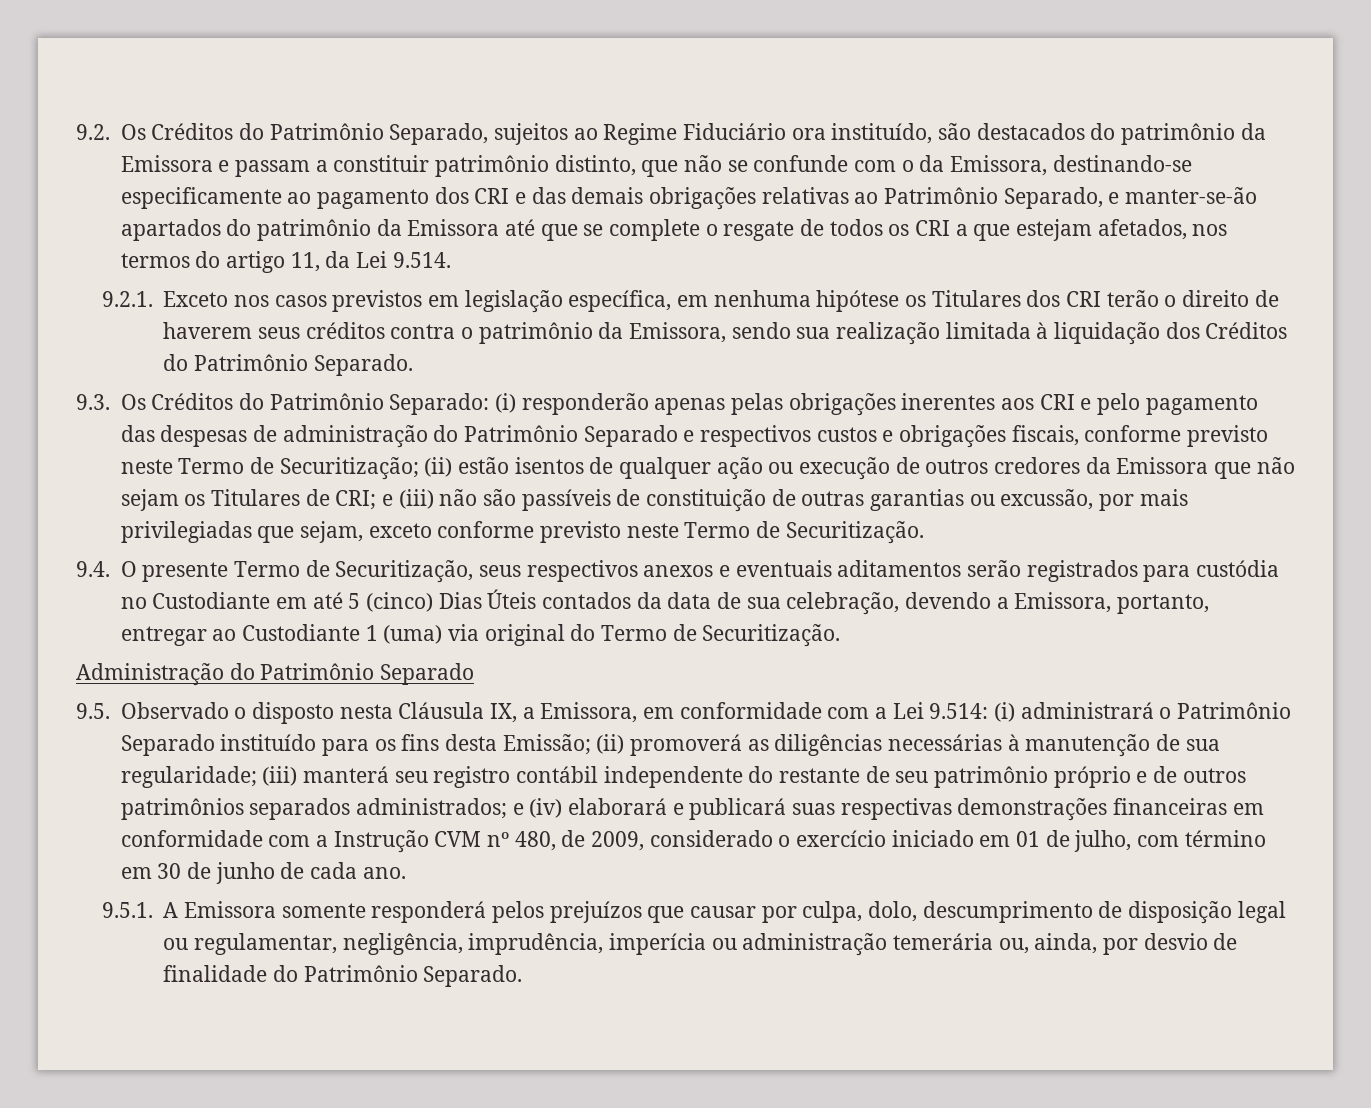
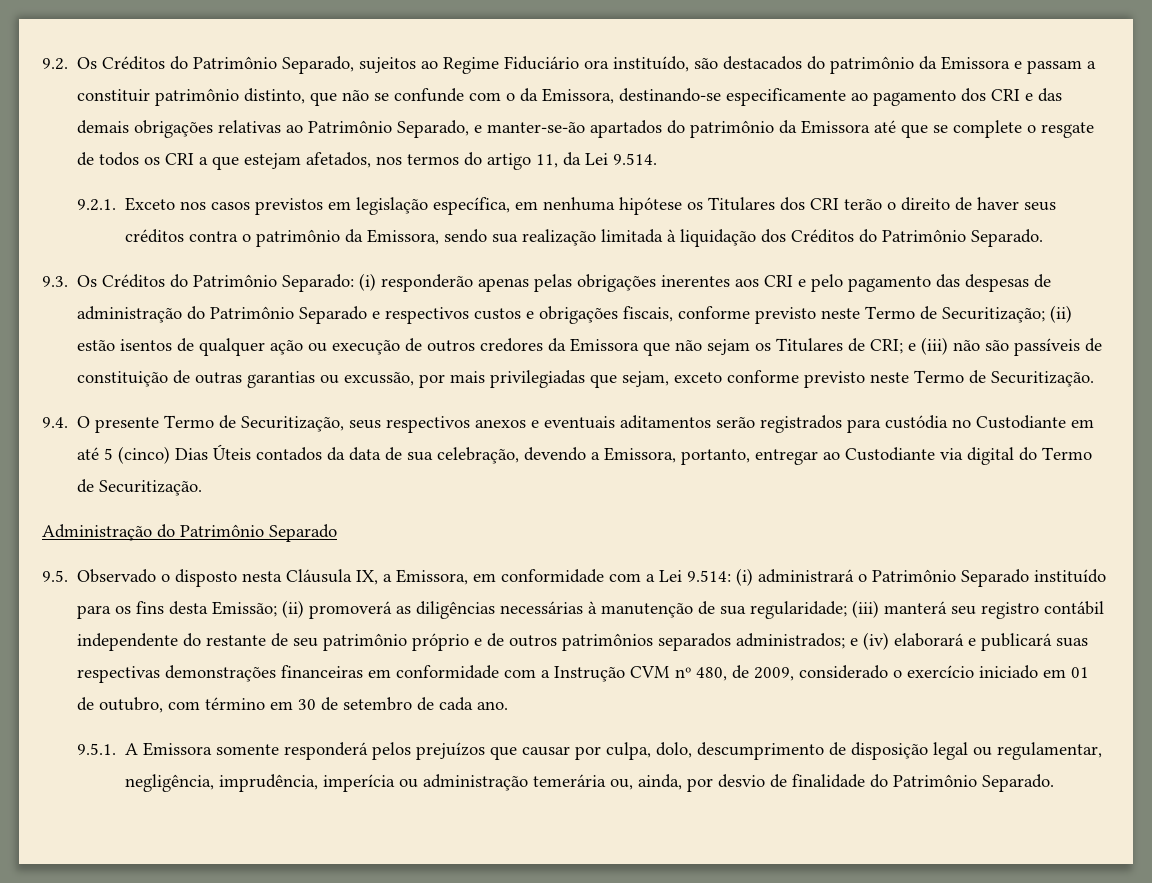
- 9.2.1. Exceto nos casos previstos em legislação específica, em nenhuma hipótese os Titulares dos CRI terão o direito de haverem seus créditos contra o patrimônio da Emissora, sendo sua realização limitada à liquidação dos Créditos do Patrimônio Separado.
+ 9.2.1. Exceto nos casos previstos em legislação específica, em nenhuma hipótese os Titulares dos CRI terão o direito de haver seus créditos contra o patrimônio da Emissora, sendo sua realização limitada à liquidação dos Créditos do Patrimônio Separado.
- 9.4. O presente Termo de Securitização, seus respectivos anexos e eventuais aditamentos serão registrados para custódia no Custodiante em até 5 (cinco) Dias Úteis contados da data de sua celebração, devendo a Emissora, portanto, entregar ao Custodiante 1 (uma) via original do Termo de Securitização.
+ 9.4. O presente Termo de Securitização, seus respectivos anexos e eventuais aditamentos serão registrados para custódia no Custodiante em até 5 (cinco) Dias Úteis contados da data de sua celebração, devendo a Emissora, portanto, entregar ao Custodiante via digital do Termo de Securitização.
- e (iv) elaborará e publicará suas respectivas demonstrações financeiras em conformidade com a Instrução CVM nº 480, de 2009, considerado o exercício iniciado em 01 de julho, com término em 30 de junho de cada ano.
+ e (iv) elaborará e publicará suas respectivas demonstrações financeiras em conformidade com a Instrução CVM nº 480, de 2009, considerado o exercício iniciado em 01 de outubro, com término em 30 de setembro de cada ano.

